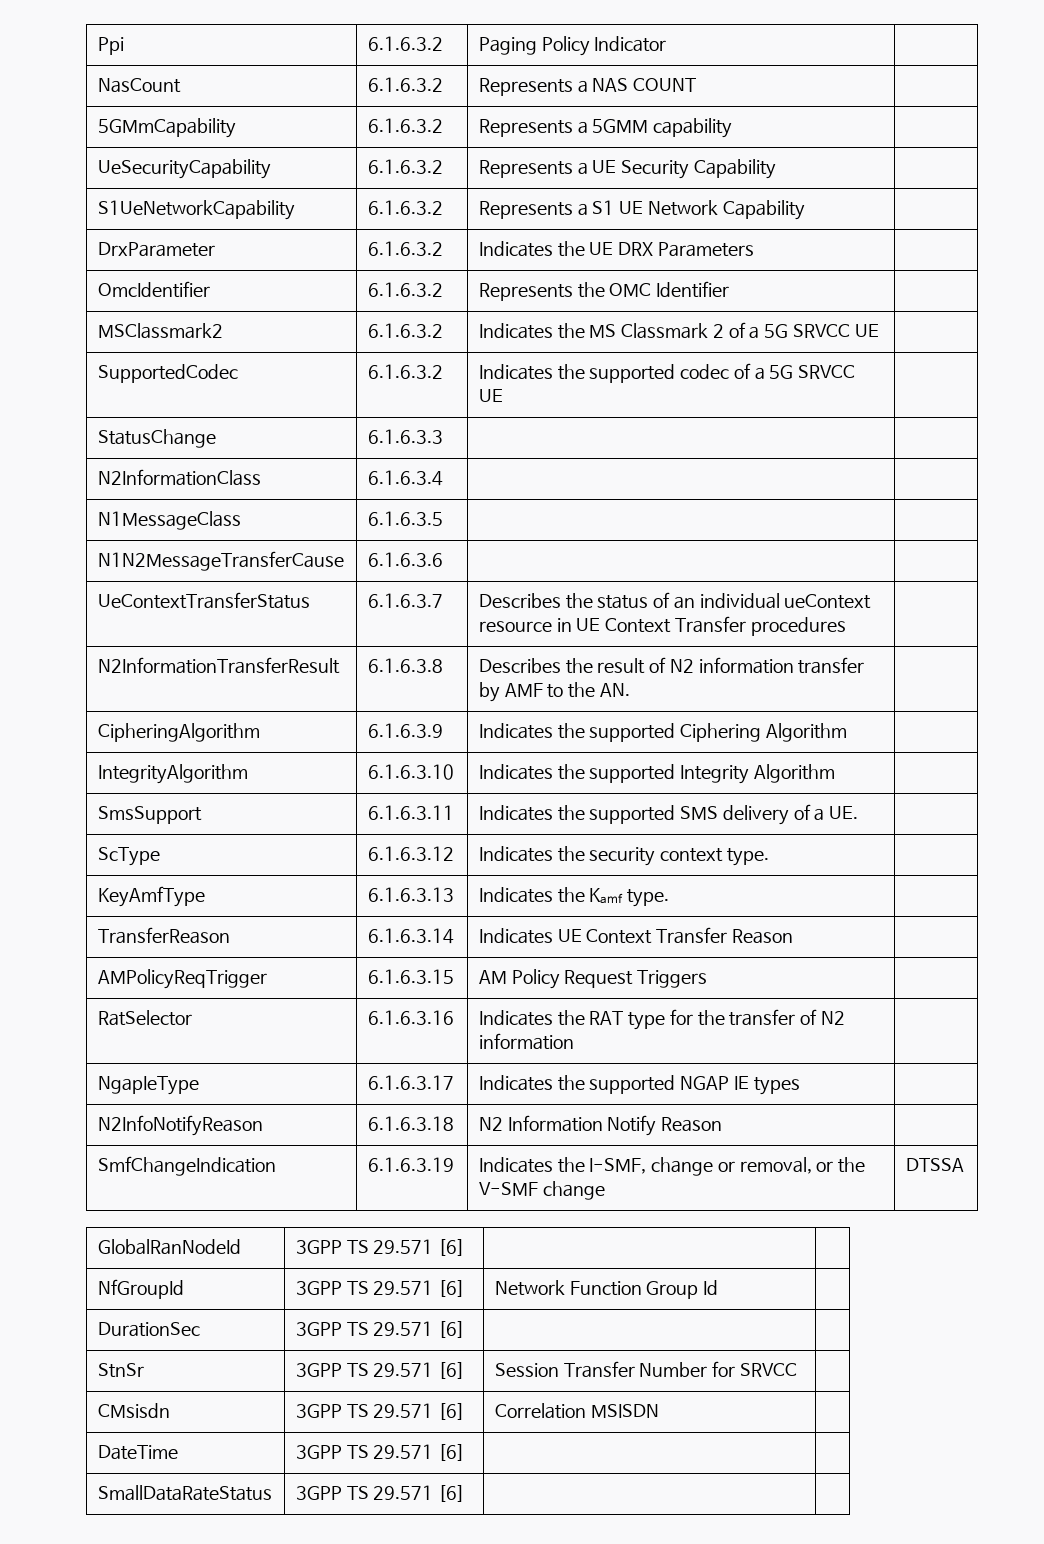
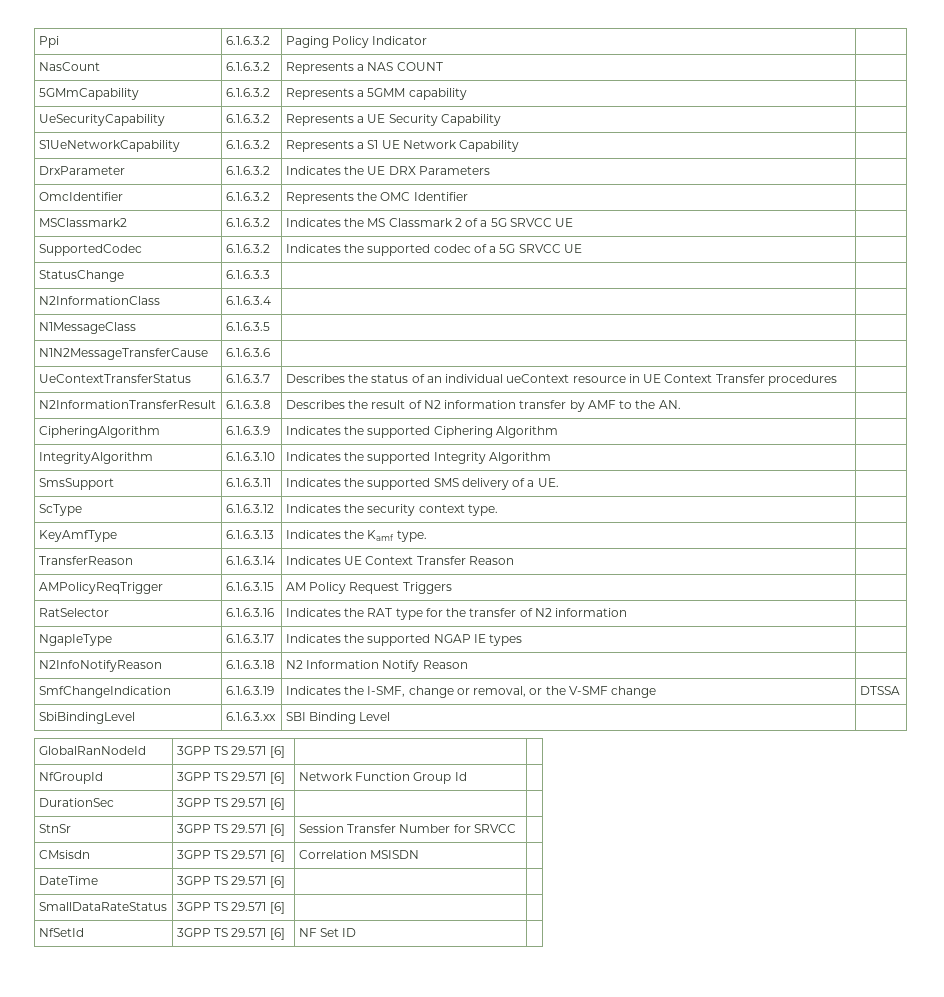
+ SbiBindingLevel | 6.1.6.3.xx | SBI Binding Level |
+ NfSetId | 3GPP TS 29.571 [6] | NF Set ID |

